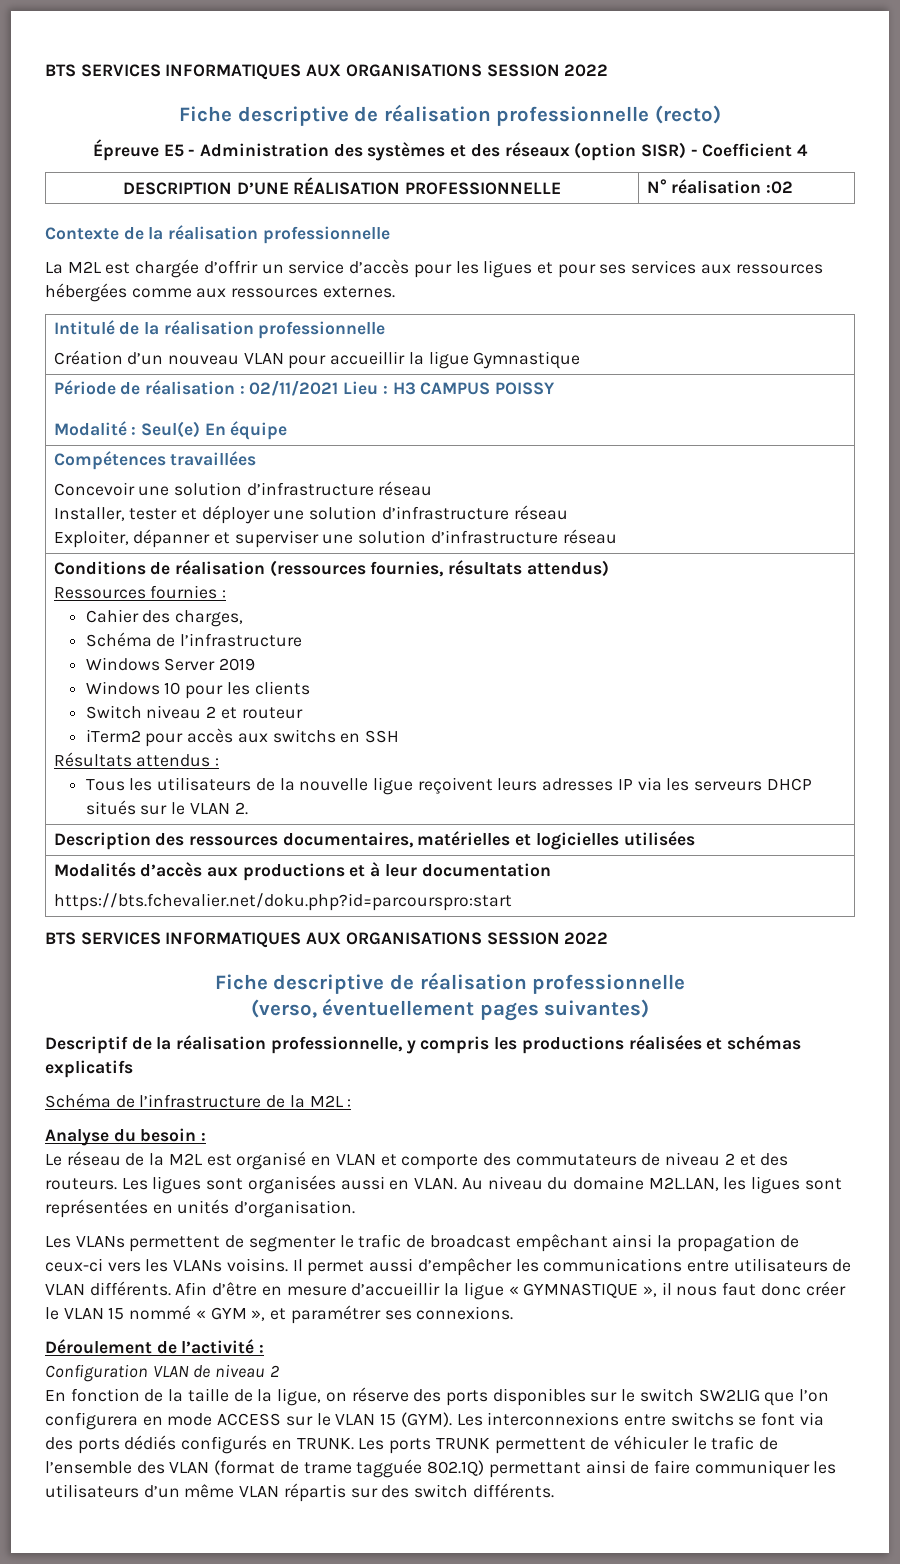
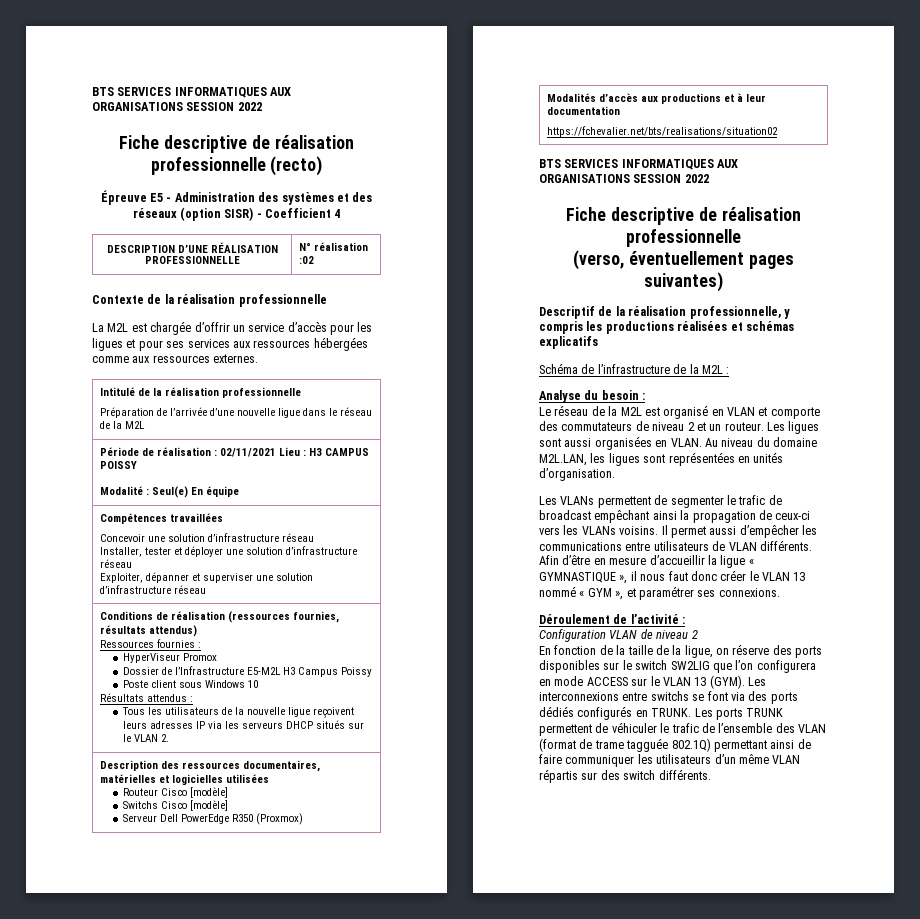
  Intitulé de la réalisation professionnelle
- Création d’un nouveau VLAN pour accueillir la ligue Gymnastique
+ Préparation de l’arrivée d’une nouvelle ligue dans le réseau de la M2L
- Cahier des charges,
- Schéma de l’infrastructure
- Windows Server 2019
- Windows 10 pour les clients
- Switch niveau 2 et routeur
- iTerm2 pour accès aux switchs en SSH
+ HyperViseur Promox
+ Dossier de l’Infrastructure E5-M2L H3 Campus Poissy
+ Poste client sous Windows 10
  Description des ressources documentaires, matérielles et logicielles utilisées
+ Routeur Cisco [modèle]
+ Switchs Cisco [modèle]
+ Serveur Dell PowerEdge R350 (Proxmox)
  Modalités d’accès aux productions et à leur documentation
- https://bts.fchevalier.net/doku.php?id=parcourspro:start
+ https://fchevalier.net/bts/realisations/situation02
- Le réseau de la M2L est organisé en VLAN et comporte des commutateurs de niveau 2 et des routeurs.
+ Le réseau de la M2L est organisé en VLAN et comporte des commutateurs de niveau 2 et un routeur.
- Les ligues sont organisées aussi en VLAN.
+ Les ligues sont aussi organisées en VLAN.
- Afin d’être en mesure d’accueillir la ligue « GYMNASTIQUE », il nous faut donc créer le VLAN 15 nommé « GYM », et paramétrer ses connexions.
+ Afin d’être en mesure d’accueillir la ligue « GYMNASTIQUE », il nous faut donc créer le VLAN 13 nommé « GYM », et paramétrer ses connexions.
- En fonction de la taille de la ligue, on réserve des ports disponibles sur le switch SW2LIG que l’on configurera en mode ACCESS sur le VLAN 15 (GYM).
+ En fonction de la taille de la ligue, on réserve des ports disponibles sur le switch SW2LIG que l’on configurera en mode ACCESS sur le VLAN 13 (GYM).

